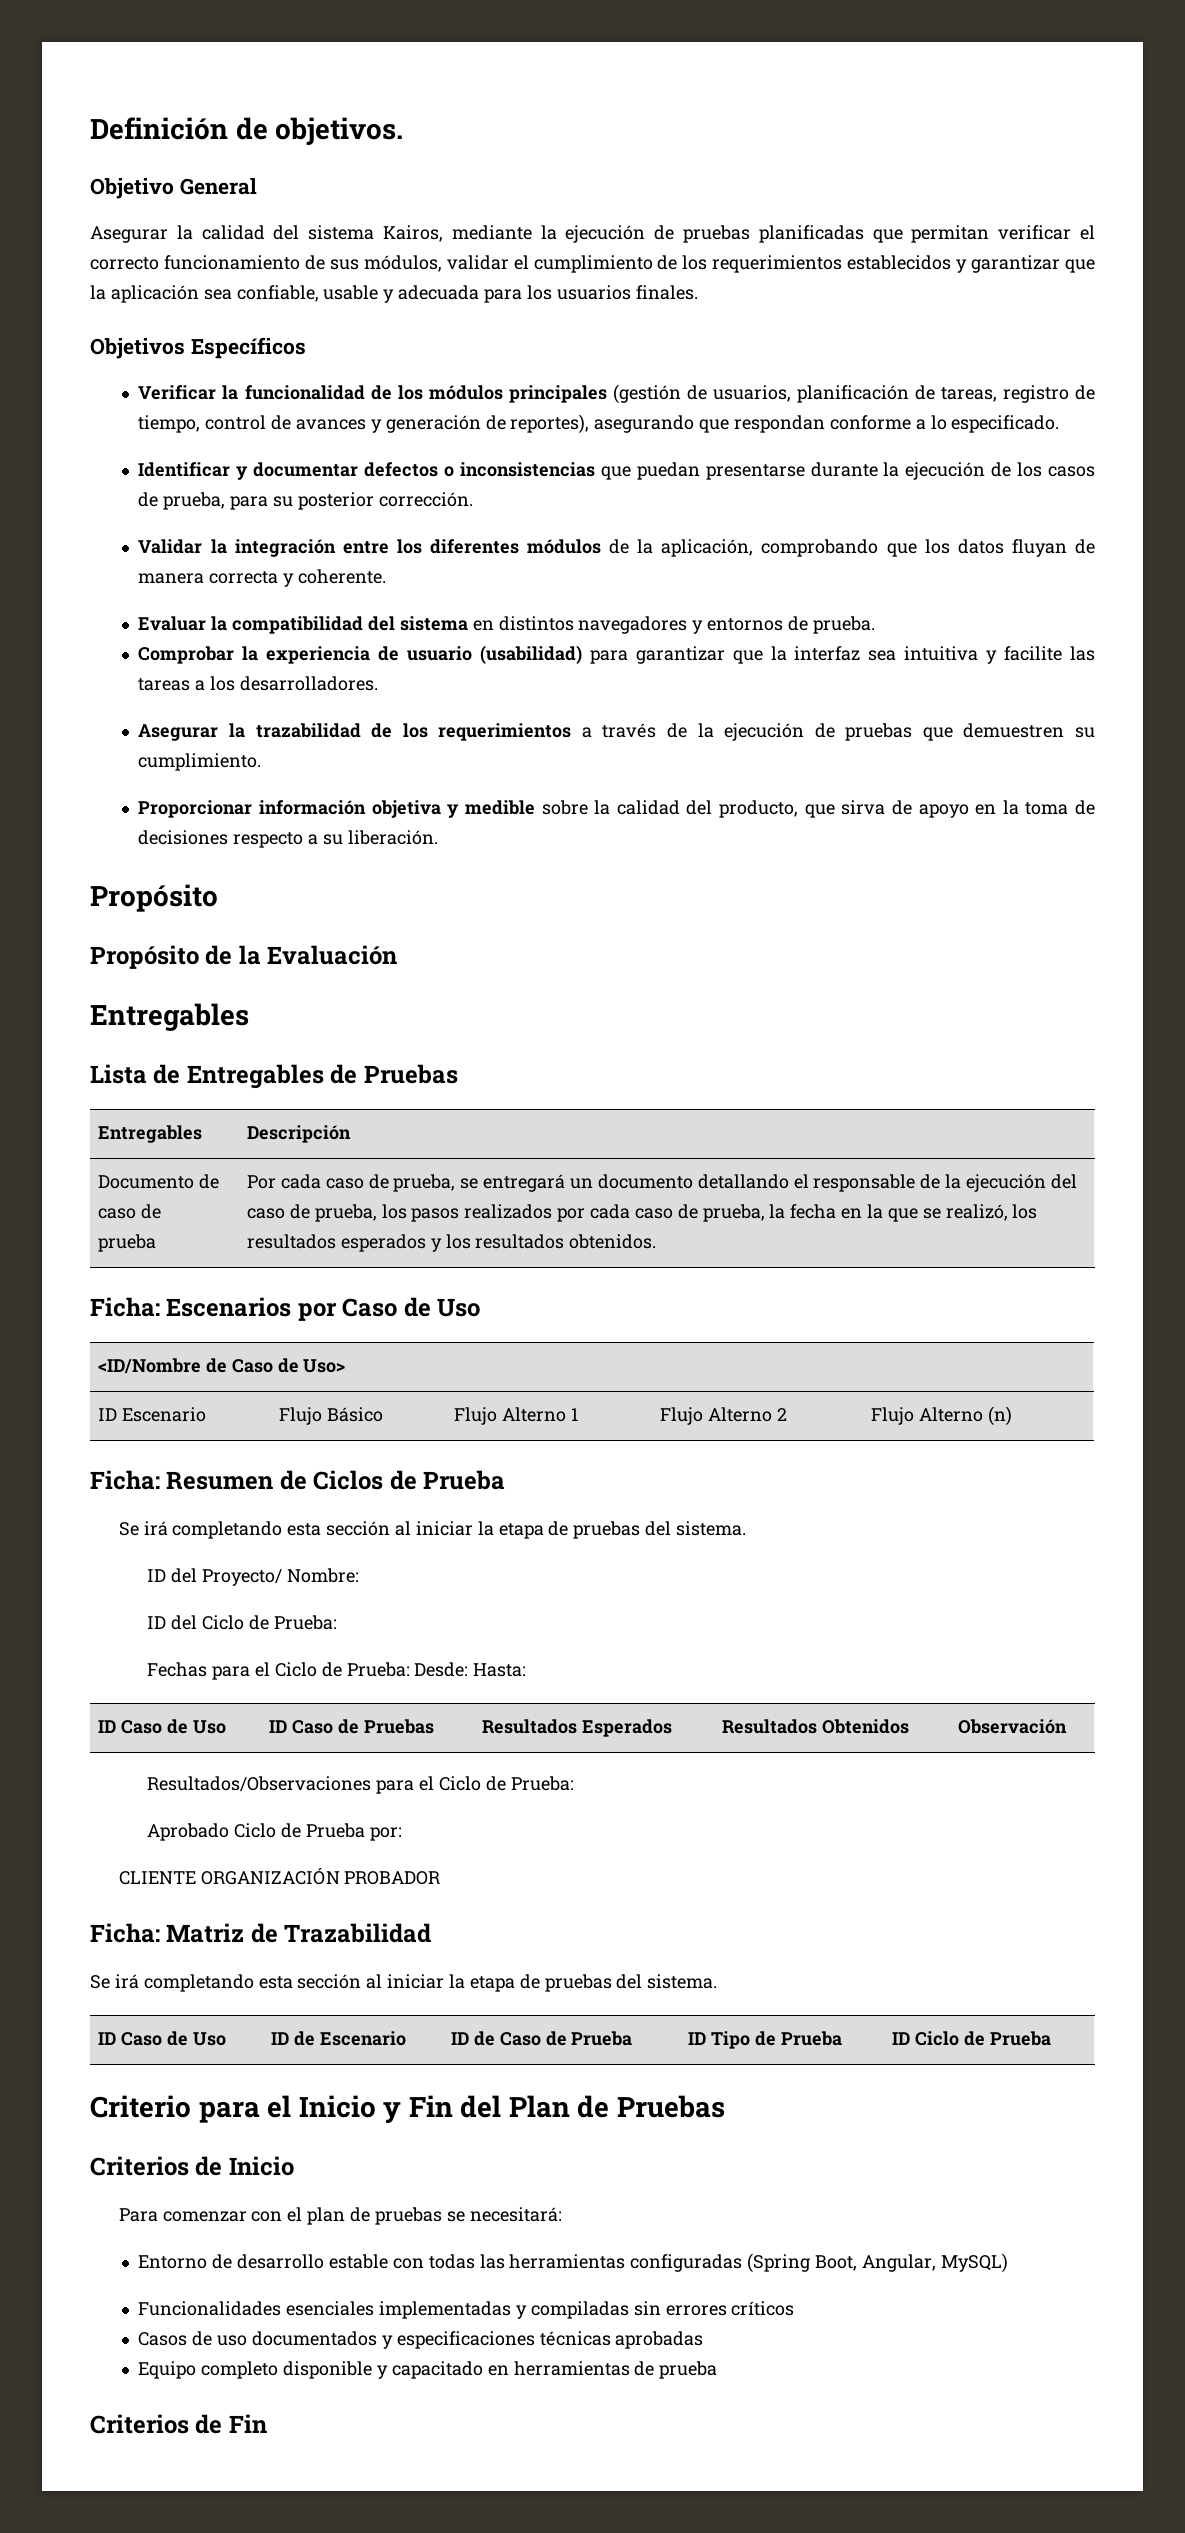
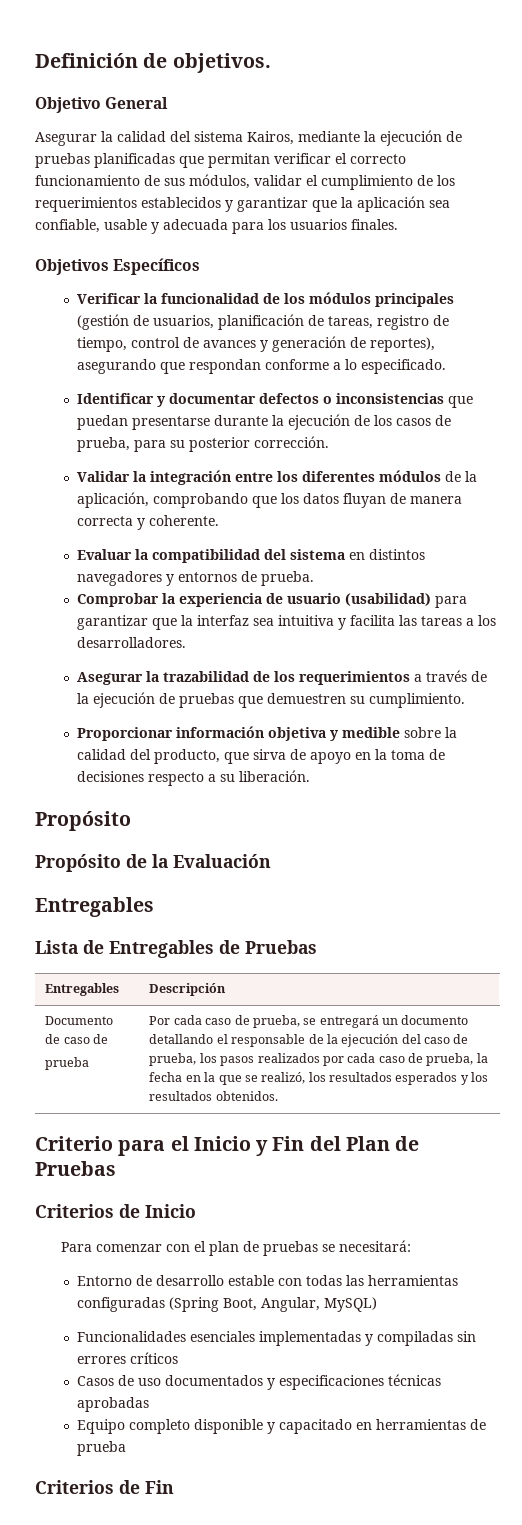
- Comprobar la experiencia de usuario (usabilidad) para garantizar que la interfaz sea intuitiva y facilite las tareas a los desarrolladores.
+ Comprobar la experiencia de usuario (usabilidad) para garantizar que la interfaz sea intuitiva y facilita las tareas a los desarrolladores.
- Ficha: Escenarios por Caso de Uso
- <ID/Nombre de Caso de Uso>
- ID Escenario | Flujo Básico | Flujo Alterno 1 | Flujo Alterno 2 | Flujo Alterno (n)
- Ficha: Resumen de Ciclos de Prueba
- Se irá completando esta sección al iniciar la etapa de pruebas del sistema.
- ID del Proyecto/ Nombre:
- ID del Ciclo de Prueba:
- Fechas para el Ciclo de Prueba: Desde: Hasta:
- ID Caso de Uso | ID Caso de Pruebas | Resultados Esperados | Resultados Obtenidos | Observación
- Resultados/Observaciones para el Ciclo de Prueba:
- Aprobado Ciclo de Prueba por:
- CLIENTE ORGANIZACIÓN PROBADOR
- Ficha: Matriz de Trazabilidad
- Se irá completando esta sección al iniciar la etapa de pruebas del sistema.
- ID Caso de Uso | ID de Escenario | ID de Caso de Prueba | ID Tipo de Prueba | ID Ciclo de Prueba

